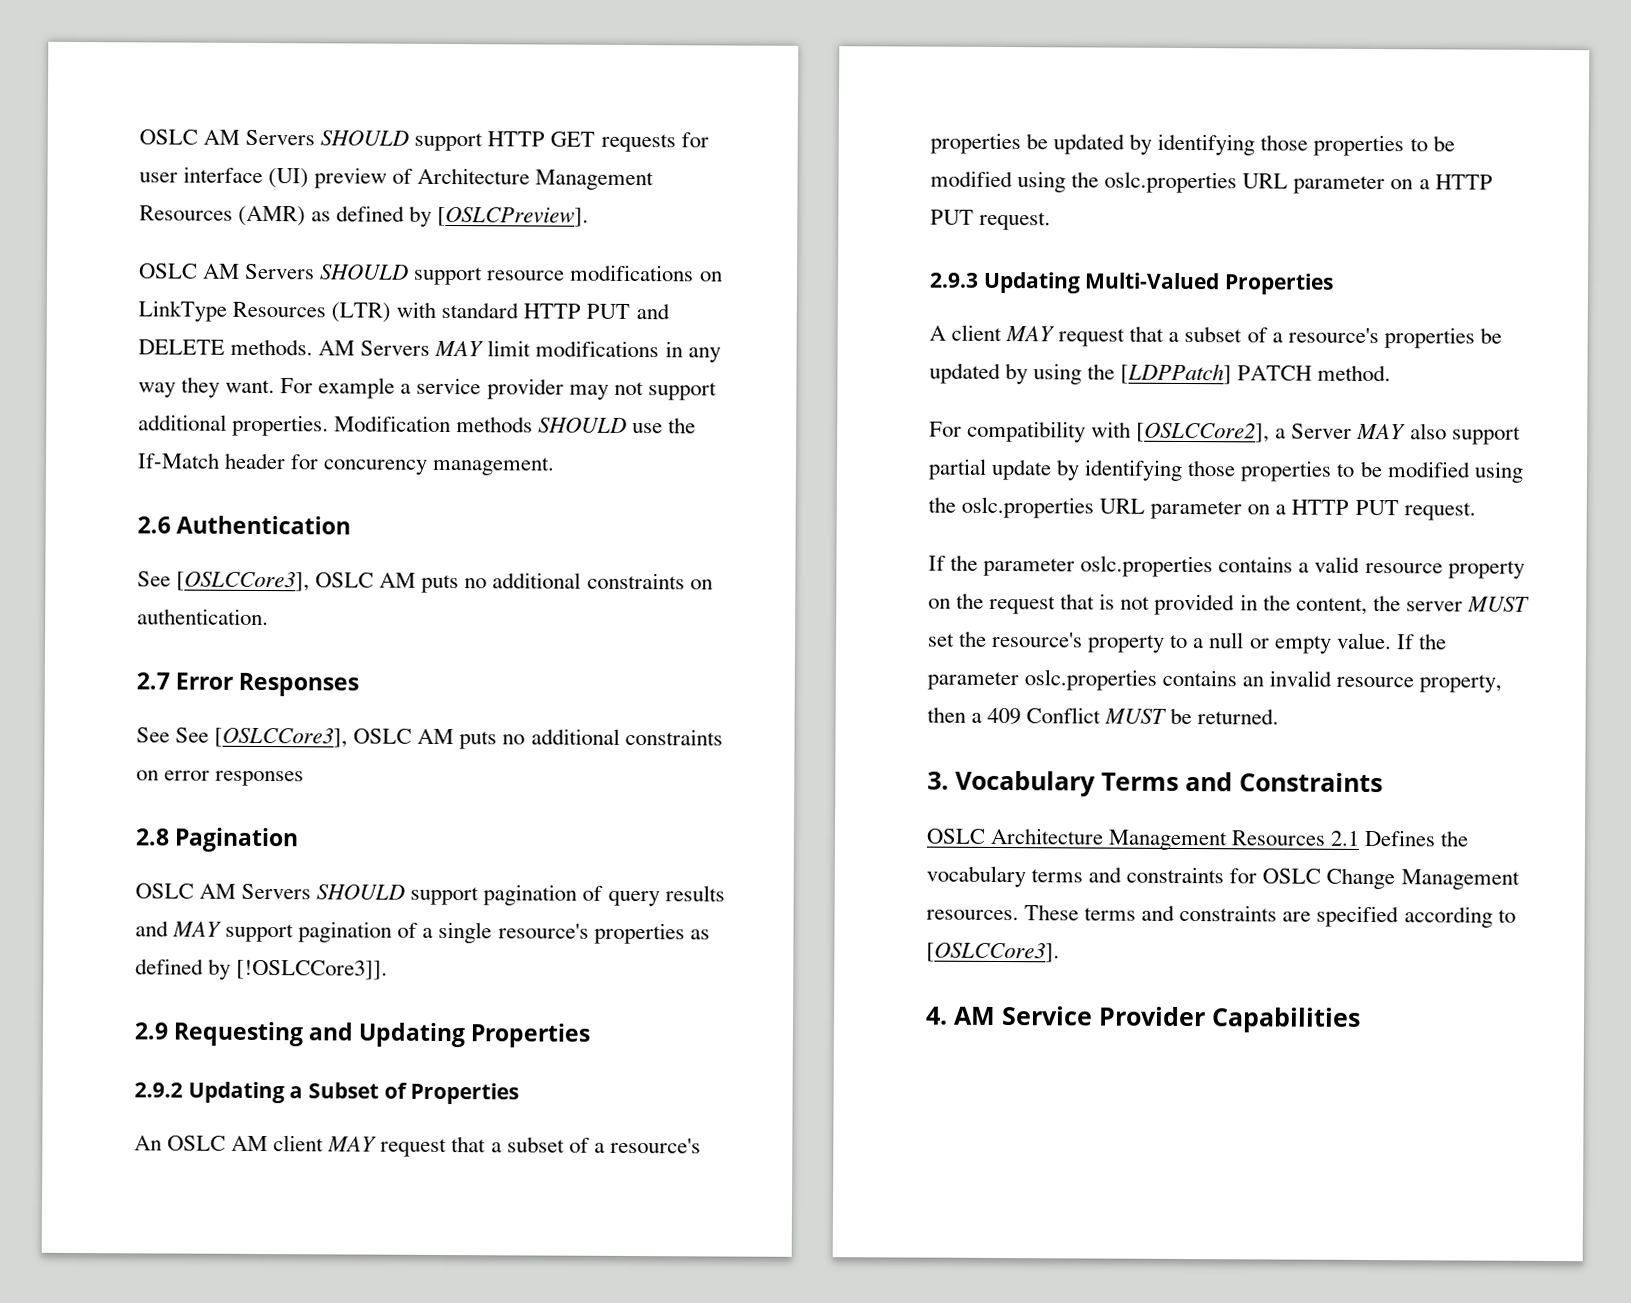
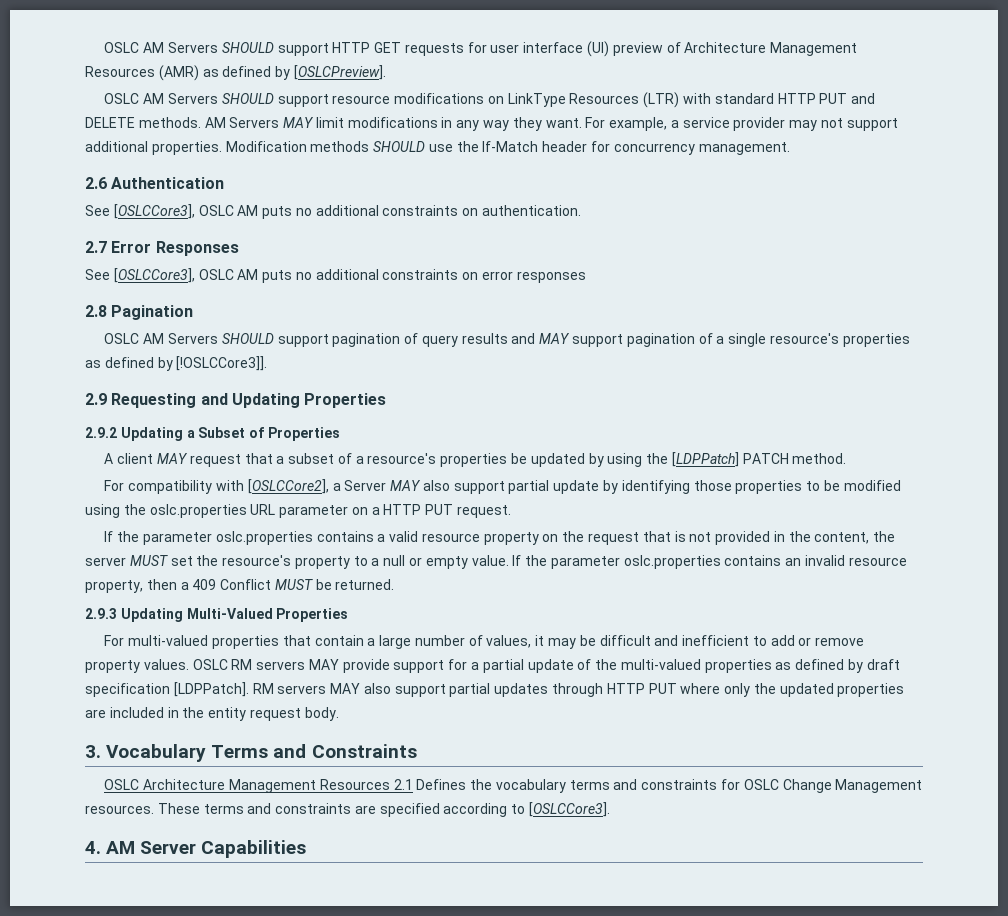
- For example a service provider may not support additional properties.
+ For example, a service provider may not support additional properties.
- Modification methods SHOULD use the If-Match header for concurency management.
+ Modification methods SHOULD use the If-Match header for concurrency management.
- See See [OSLCCore3], OSLC AM puts no additional constraints on error responses
+ See [OSLCCore3], OSLC AM puts no additional constraints on error responses
- An OSLC AM client MAY request that a subset of a resource's properties be updated by identifying those properties to be modified using the oslc.properties URL parameter on a HTTP PUT request.
- 2.9.3 Updating Multi-Valued Properties
+ 2.9.3 Updating Multi-Valued Properties
+ For multi-valued properties that contain a large number of values, it may be difficult and inefficient to add or remove property values. OSLC RM servers MAY provide support for a partial update of the multi-valued properties as defined by draft specification [LDPPatch]. RM servers MAY also support partial updates through HTTP PUT where only the updated properties are included in the entity request body.
- 4. AM Service Provider Capabilities
+ 4. AM Server Capabilities

